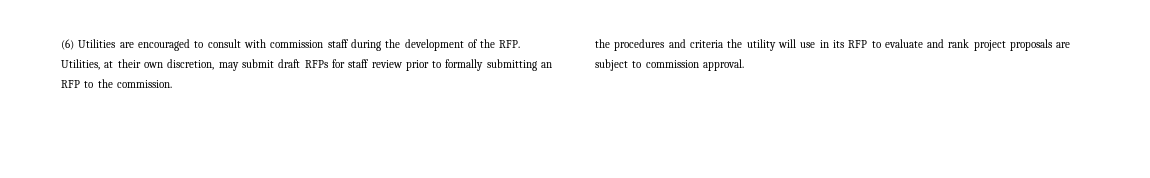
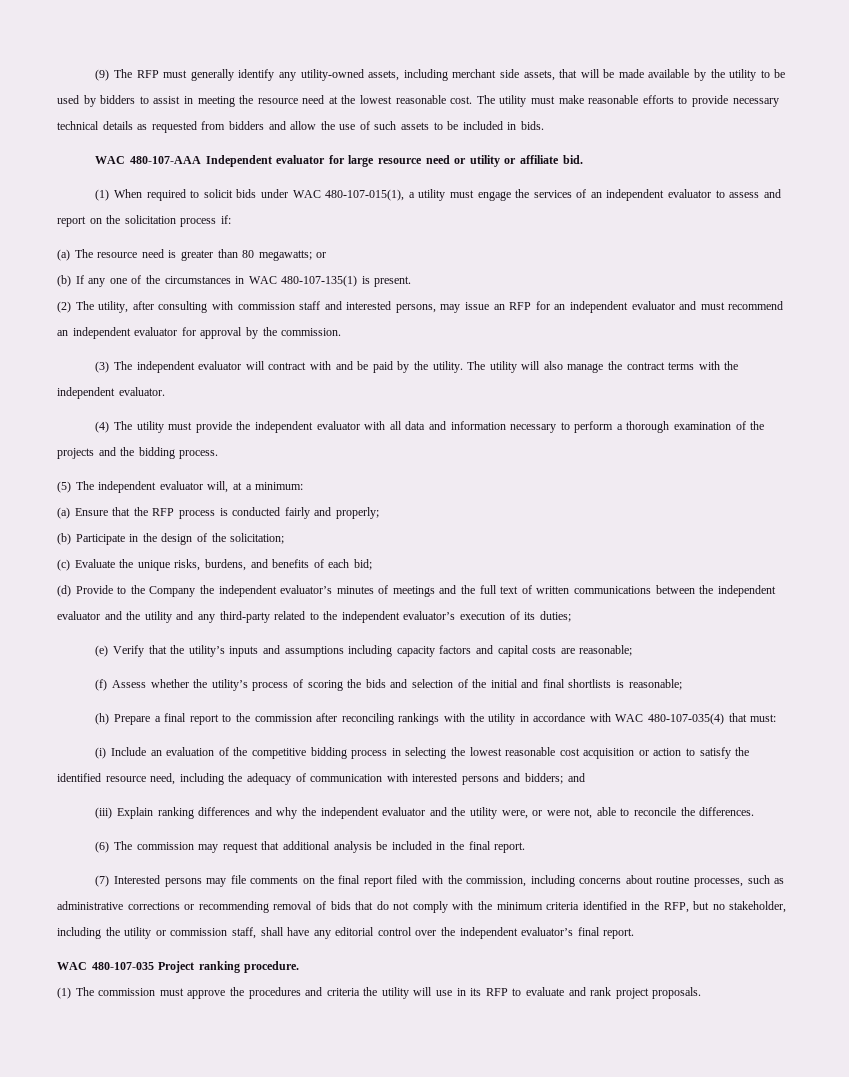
- (6) Utilities are encouraged to consult with commission staff during the development of the RFP. Utilities, at their own discretion, may submit draft RFPs for staff review prior to formally submitting an RFP to the commission.
- the procedures and criteria the utility will use in its RFP to evaluate and rank project proposals are subject to commission approval.
+ (9) The RFP must generally identify any utility-owned assets, including merchant side assets, that will be made available by the utility to be used by bidders to assist in meeting the resource need at the lowest reasonable cost. The utility must make reasonable efforts to provide necessary technical details as requested from bidders and allow the use of such assets to be included in bids.
+ WAC 480-107-AAA Independent evaluator for large resource need or utility or affiliate bid.
+ (1) When required to solicit bids under WAC 480-107-015(1), a utility must engage the services of an independent evaluator to assess and report on the solicitation process if:
+ (a) The resource need is greater than 80 megawatts; or
+ (b) If any one of the circumstances in WAC 480-107-135(1) is present.
+ (2) The utility, after consulting with commission staff and interested persons, may issue an RFP for an independent evaluator and must recommend an independent evaluator for approval by the commission.
+ (3) The independent evaluator will contract with and be paid by the utility. The utility will also manage the contract terms with the independent evaluator.
+ (4) The utility must provide the independent evaluator with all data and information necessary to perform a thorough examination of the projects and the bidding process.
+ (5) The independent evaluator will, at a minimum:
+ (a) Ensure that the RFP process is conducted fairly and properly;
+ (b) Participate in the design of the solicitation;
+ (c) Evaluate the unique risks, burdens, and benefits of each bid;
+ (d) Provide to the Company the independent evaluator’s minutes of meetings and the full text of written communications between the independent evaluator and the utility and any third-party related to the independent evaluator’s execution of its duties;
+ (e) Verify that the utility’s inputs and assumptions including capacity factors and capital costs are reasonable;
+ (f) Assess whether the utility’s process of scoring the bids and selection of the initial and final shortlists is reasonable;
+ (h) Prepare a final report to the commission after reconciling rankings with the utility in accordance with WAC 480-107-035(4) that must:
+ (i) Include an evaluation of the competitive bidding process in selecting the lowest reasonable cost acquisition or action to satisfy the identified resource need, including the adequacy of communication with interested persons and bidders; and
+ (iii) Explain ranking differences and why the independent evaluator and the utility were, or were not, able to reconcile the differences.
+ (6) The commission may request that additional analysis be included in the final report.
+ (7) Interested persons may file comments on the final report filed with the commission, including concerns about routine processes, such as administrative corrections or recommending removal of bids that do not comply with the minimum criteria identified in the RFP, but no stakeholder, including the utility or commission staff, shall have any editorial control over the independent evaluator’s final report.
+ WAC 480-107-035 Project ranking procedure.
+ (1) The commission must approve the procedures and criteria the utility will use in its RFP to evaluate and rank project proposals.

